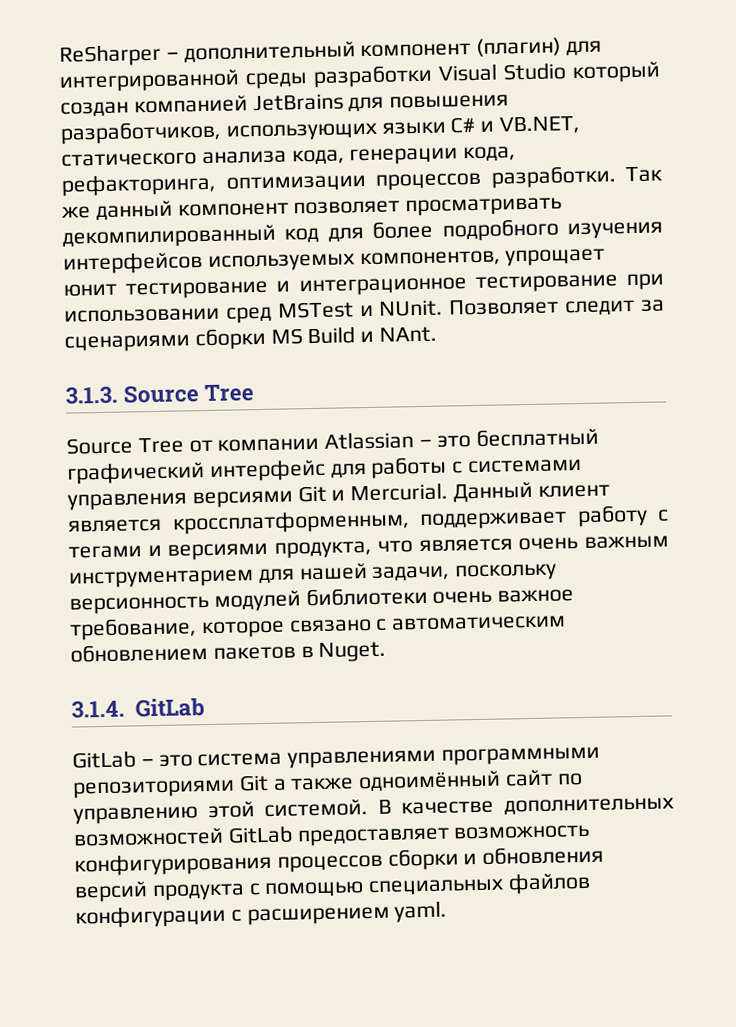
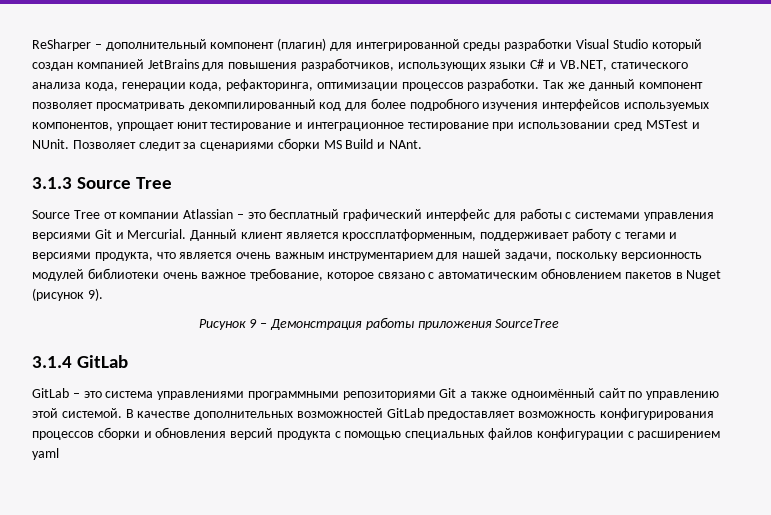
- 3.1.3. Source Tree
+ 3.1.3 Source Tree
- Данный клиент является кроссплатформенным, поддерживает работу с тегами и версиями продукта, что является очень важным инструментарием для нашей задачи, поскольку версионность модулей библиотеки очень важное требование, которое связано с автоматическим обновлением пакетов в Nuget.
- 3.1.4. GitLab
+ Данный клиент является кроссплатформенным, поддерживает работу с тегами и версиями продукта, что является очень важным инструментарием для нашей задачи, поскольку версионность модулей библиотеки очень важное требование, которое связано с автоматическим обновлением пакетов в Nuget (рисунок 9).
+ Рисунок 9 – Демонстрация работы приложения SourceTree
+ 3.1.4 GitLab
- В качестве дополнительных возможностей GitLab предоставляет возможность конфигурирования процессов сборки и обновления версий продукта с помощью специальных файлов конфигурации с расширением yaml.
+ В качестве дополнительных возможностей GitLab предоставляет возможность конфигурирования процессов сборки и обновления версий продукта с помощью специальных файлов конфигурации с расширением yaml

